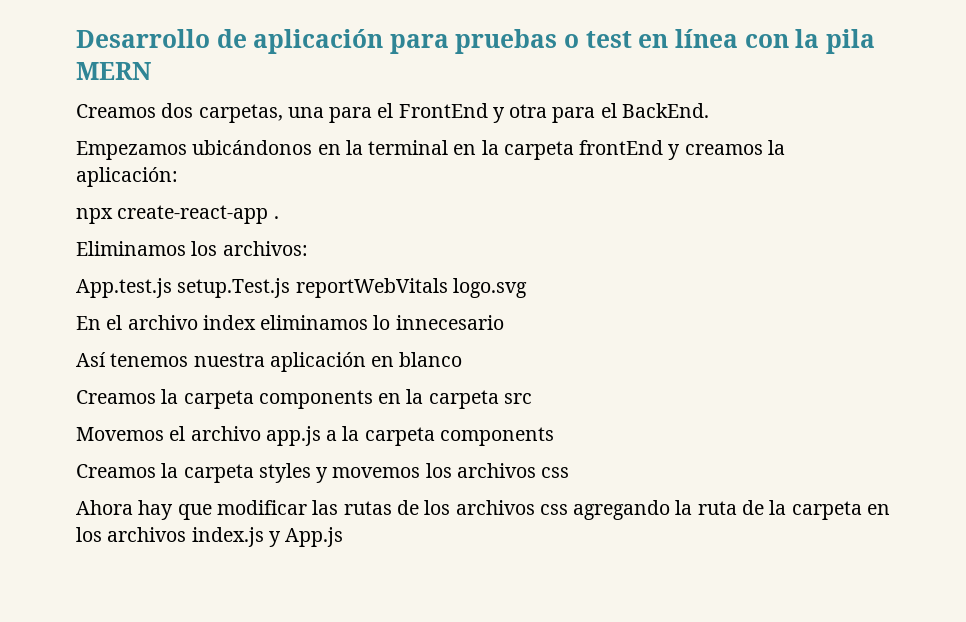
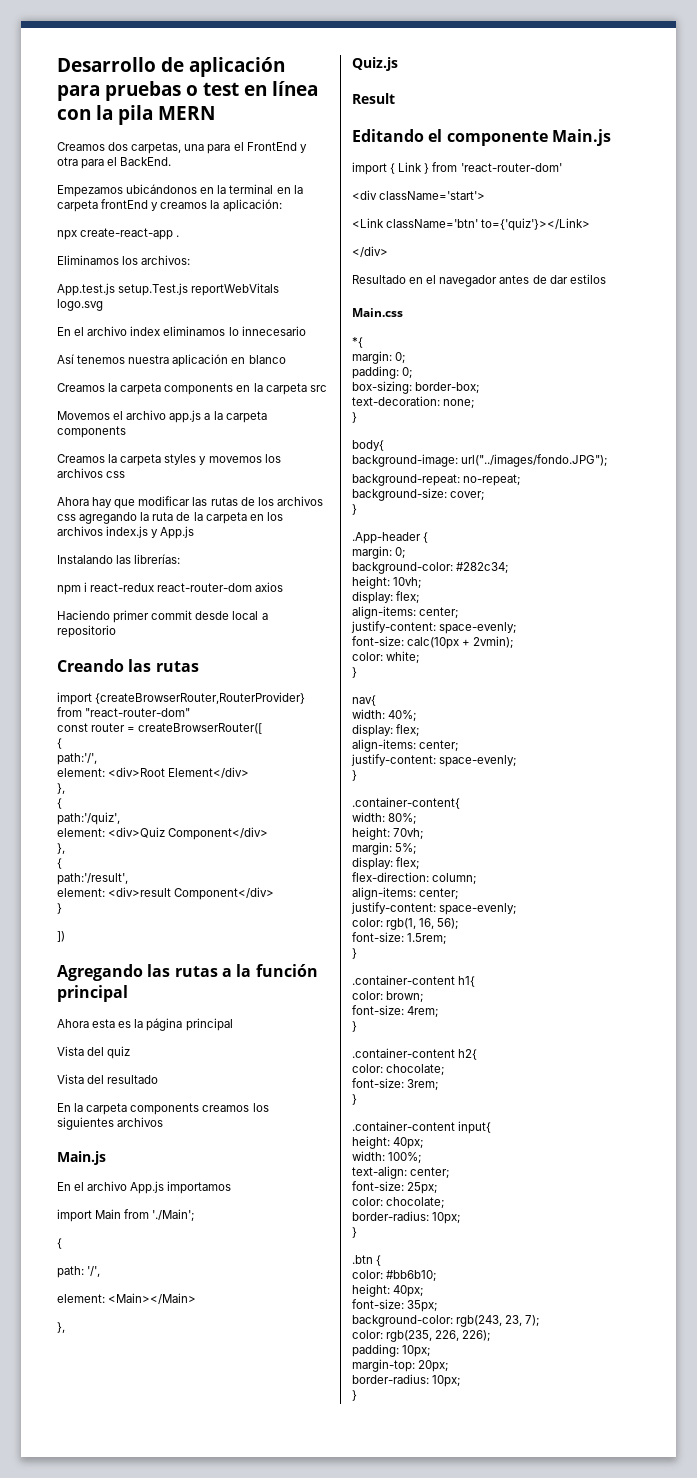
+ Instalando las librerías:
+ npm i react-redux react-router-dom axios
+ Haciendo primer commit desde local a repositorio
+ Creando las rutas
+ import {createBrowserRouter,RouterProvider} from "react-router-dom"
+ const router = createBrowserRouter([
+ {
+ path:'/',
+ element: <div>Root Element</div>
+ },
+ {
+ path:'/quiz',
+ element: <div>Quiz Component</div>
+ },
+ {
+ path:'/result',
+ element: <div>result Component</div>
+ }
+ ])
+ Agregando las rutas a la función principal
+ Ahora esta es la página principal
+ Vista del quiz
+ Vista del resultado
+ En la carpeta components creamos los siguientes archivos
+ Main.js
+ En el archivo App.js importamos
+ import Main from './Main';
+ {
+ path: '/',
+ element: <Main></Main>
+ },
+ Quiz.js
+ Result
+ Editando el componente Main.js
+ import { Link } from 'react-router-dom'
+ <div className='start'>
+ <Link className='btn' to={'quiz'}></Link>
+ </div>
+ Resultado en el navegador antes de dar estilos
+ Main.css
+ *{
+ margin: 0;
+ padding: 0;
+ box-sizing: border-box;
+ text-decoration: none;
+ }
+ body{
+ background-image: url("../images/fondo.JPG");
+ background-repeat: no-repeat;
+ background-size: cover;
+ }
+ .App-header {
+ margin: 0;
+ background-color: #282c34;
+ height: 10vh;
+ display: flex;
+ align-items: center;
+ justify-content: space-evenly;
+ font-size: calc(10px + 2vmin);
+ color: white;
+ }
+ nav{
+ width: 40%;
+ display: flex;
+ align-items: center;
+ justify-content: space-evenly;
+ }
+ .container-content{
+ width: 80%;
+ height: 70vh;
+ margin: 5%;
+ display: flex;
+ flex-direction: column;
+ align-items: center;
+ justify-content: space-evenly;
+ color: rgb(1, 16, 56);
+ font-size: 1.5rem;
+ }
+ .container-content h1{
+ color: brown;
+ font-size: 4rem;
+ }
+ .container-content h2{
+ color: chocolate;
+ font-size: 3rem;
+ }
+ .container-content input{
+ height: 40px;
+ width: 100%;
+ text-align: center;
+ font-size: 25px;
+ color: chocolate;
+ border-radius: 10px;
+ }
+ .btn {
+ color: #bb6b10;
+ height: 40px;
+ font-size: 35px;
+ background-color: rgb(243, 23, 7);
+ color: rgb(235, 226, 226);
+ padding: 10px;
+ margin-top: 20px;
+ border-radius: 10px;
+ }

